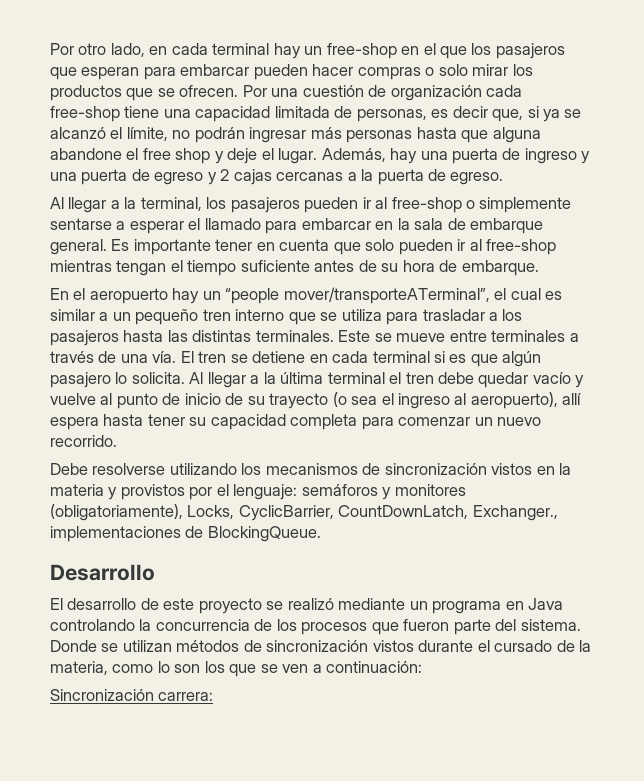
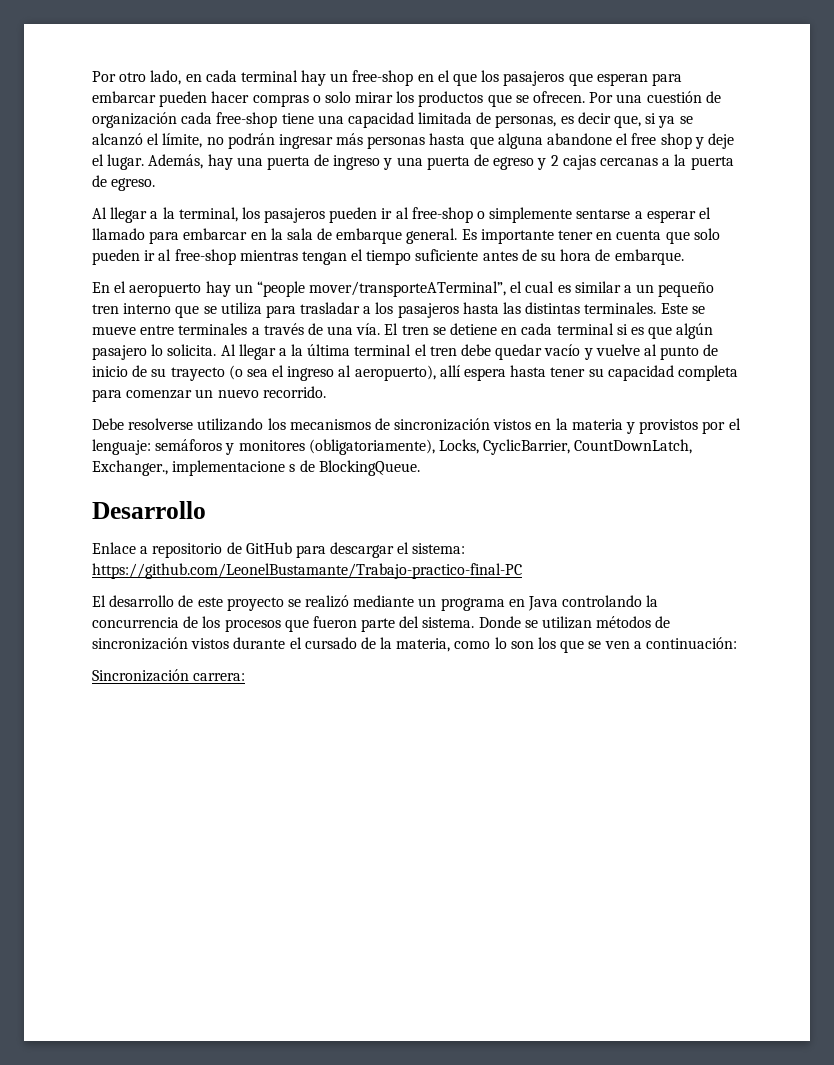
- Debe resolverse utilizando los mecanismos de sincronización vistos en la materia y provistos por el lenguaje: semáforos y monitores (obligatoriamente), Locks, CyclicBarrier, CountDownLatch, Exchanger., implementaciones de BlockingQueue.
+ Debe resolverse utilizando los mecanismos de sincronización vistos en la materia y provistos por el lenguaje: semáforos y monitores (obligatoriamente), Locks, CyclicBarrier, CountDownLatch, Exchanger., implementacione s de BlockingQueue.
+ Enlace a repositorio de GitHub para descargar el sistema: https://github.com/LeonelBustamante/Trabajo-practico-final-PC

